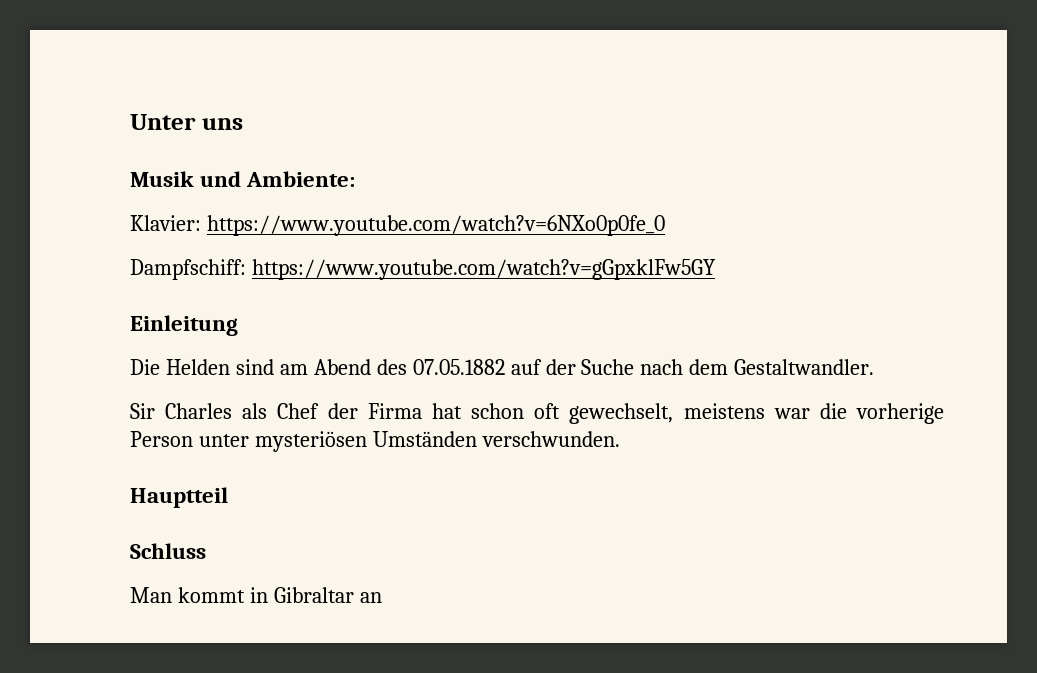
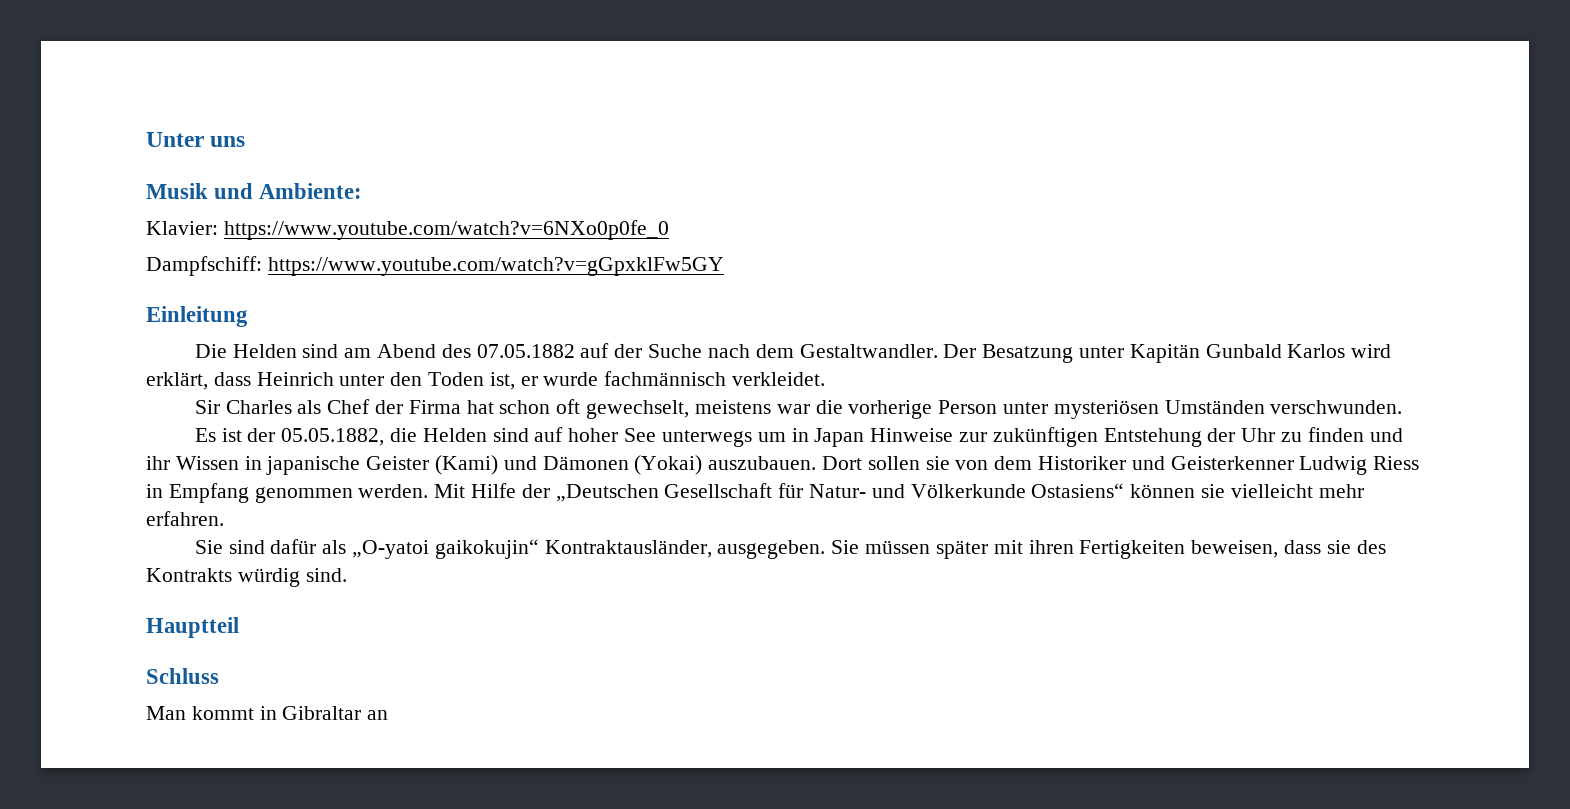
+ Der Besatzung unter Kapitän Gunbald Karlos wird erklärt, dass Heinrich unter den Toden ist, er wurde fachmännisch verkleidet.
+ Es ist der 05.05.1882, die Helden sind auf hoher See unterwegs um in Japan Hinweise zur zukünftigen Entstehung der Uhr zu finden und ihr Wissen in japanische Geister (Kami) und Dämonen (Yokai) auszubauen. Dort sollen sie von dem Historiker und Geisterkenner Ludwig Riess in Empfang genommen werden. Mit Hilfe der „Deutschen Gesellschaft für Natur- und Völkerkunde Ostasiens“ können sie vielleicht mehr erfahren.
+ Sie sind dafür als „O-yatoi gaikokujin“ Kontraktausländer, ausgegeben. Sie müssen später mit ihren Fertigkeiten beweisen, dass sie des Kontrakts würdig sind.

